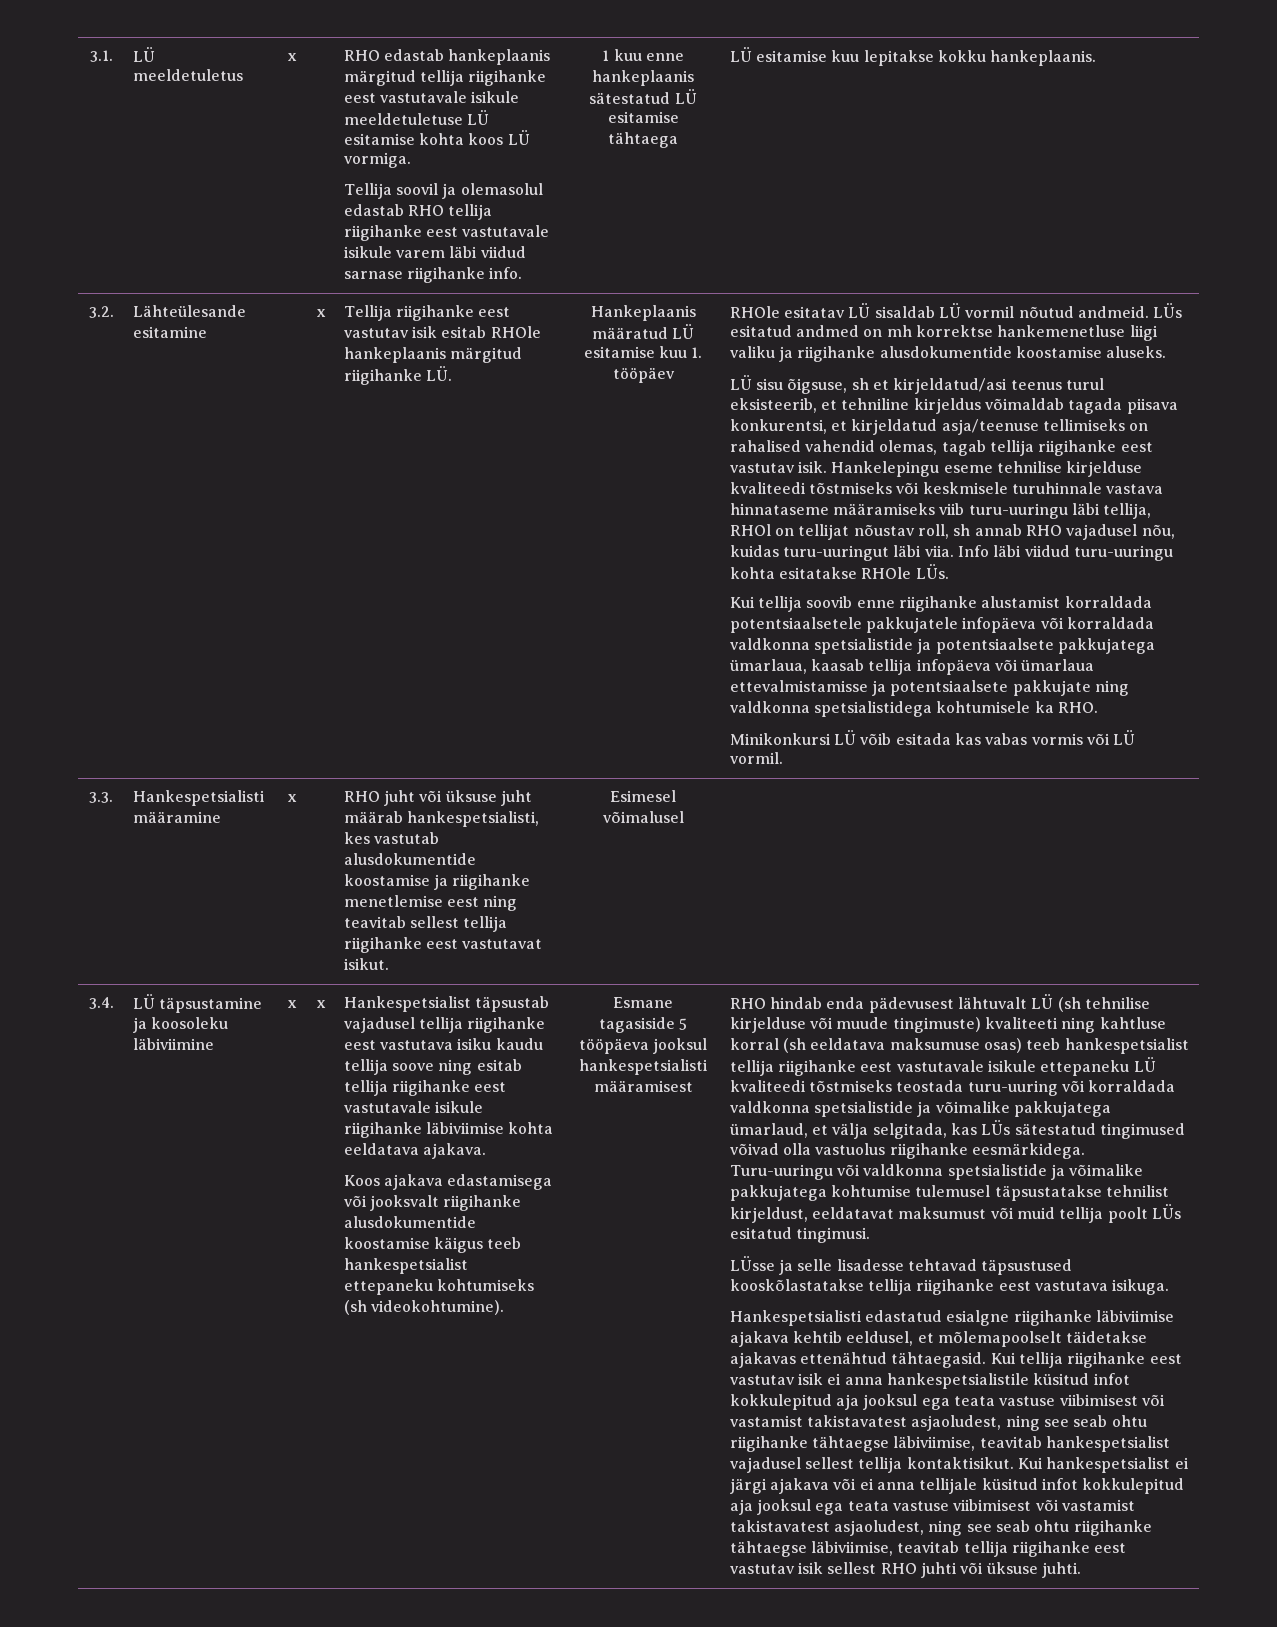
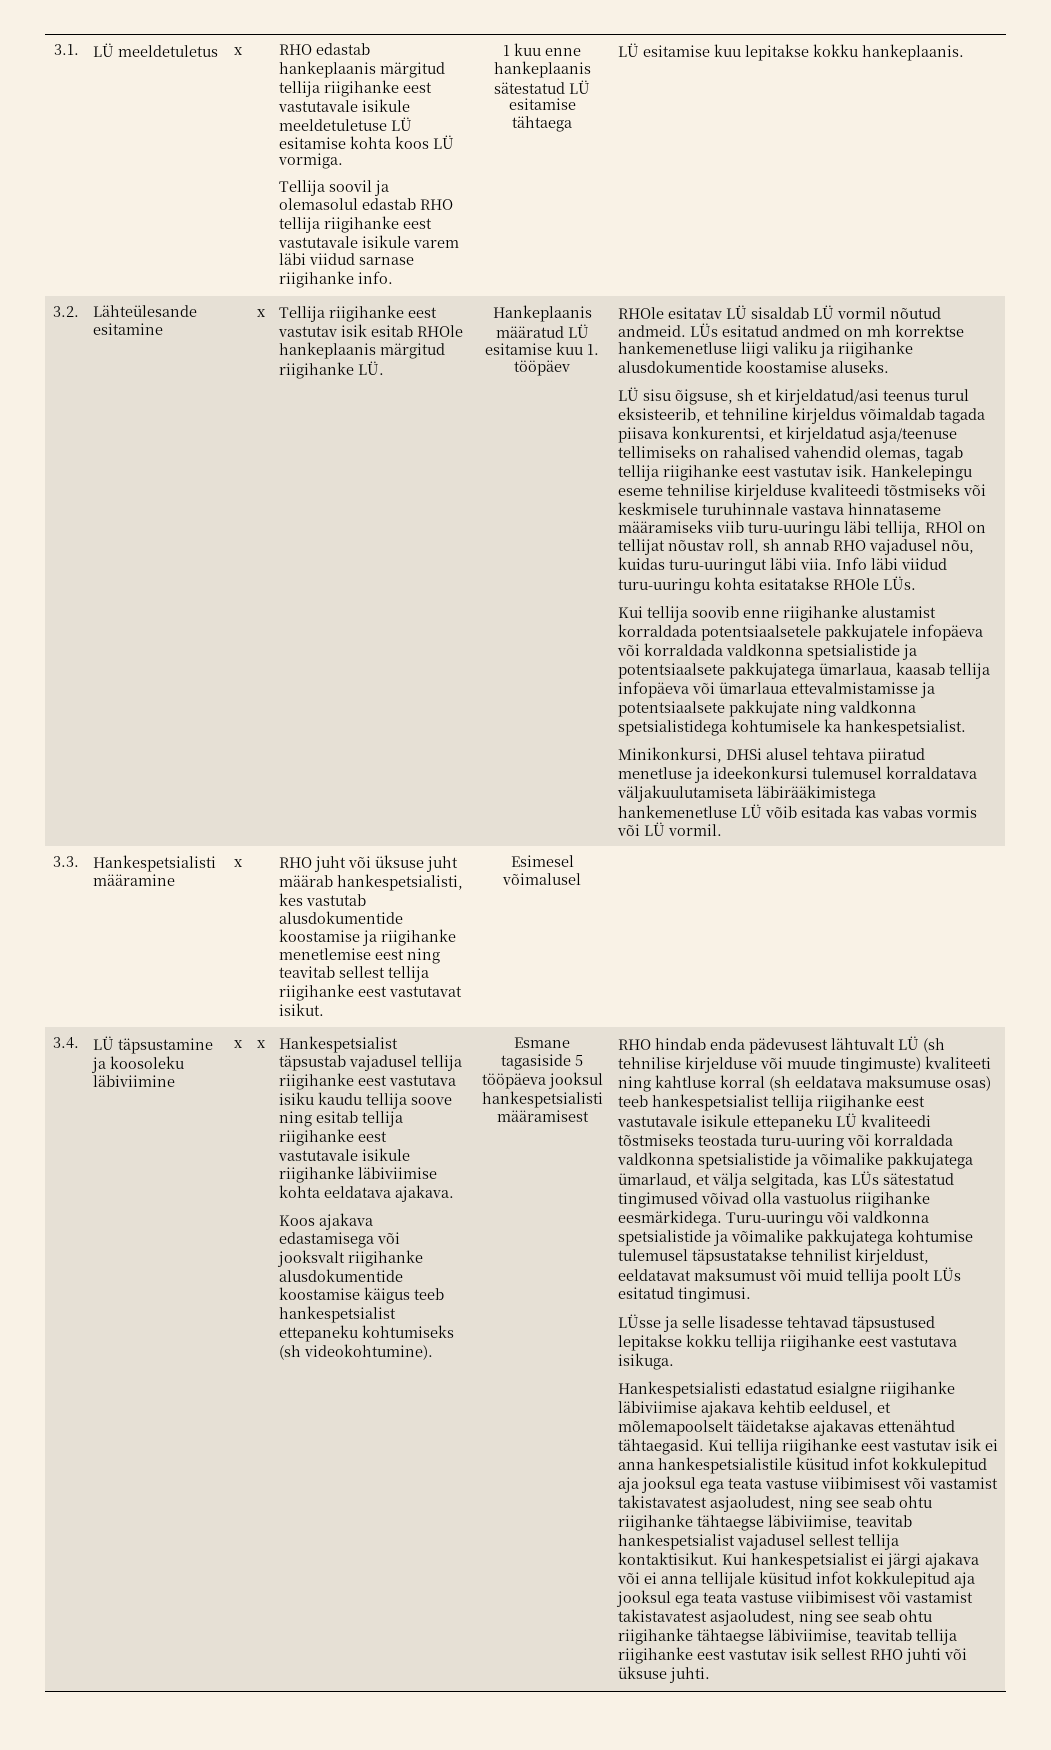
- Kui tellija soovib enne riigihanke alustamist korraldada potentsiaalsetele pakkujatele infopäeva või korraldada valdkonna spetsialistide ja potentsiaalsete pakkujatega ümarlaua, kaasab tellija infopäeva või ümarlaua ettevalmistamisse ja potentsiaalsete pakkujate ning valdkonna spetsialistidega kohtumisele ka RHO.
- Minikonkursi LÜ võib esitada kas vabas vormis või LÜ vormil.
+ Kui tellija soovib enne riigihanke alustamist korraldada potentsiaalsetele pakkujatele infopäeva või korraldada valdkonna spetsialistide ja potentsiaalsete pakkujatega ümarlaua, kaasab tellija infopäeva või ümarlaua ettevalmistamisse ja potentsiaalsete pakkujate ning valdkonna spetsialistidega kohtumisele ka hankespetsialist.
+ Minikonkursi, DHSi alusel tehtava piiratud menetluse ja ideekonkursi tulemusel korraldatava väljakuulutamiseta läbirääkimistega hankemenetluse LÜ võib esitada kas vabas vormis või LÜ vormil.
- LÜsse ja selle lisadesse tehtavad täpsustused kooskõlastatakse tellija riigihanke eest vastutava isikuga.
+ LÜsse ja selle lisadesse tehtavad täpsustused lepitakse kokku tellija riigihanke eest vastutava isikuga.

